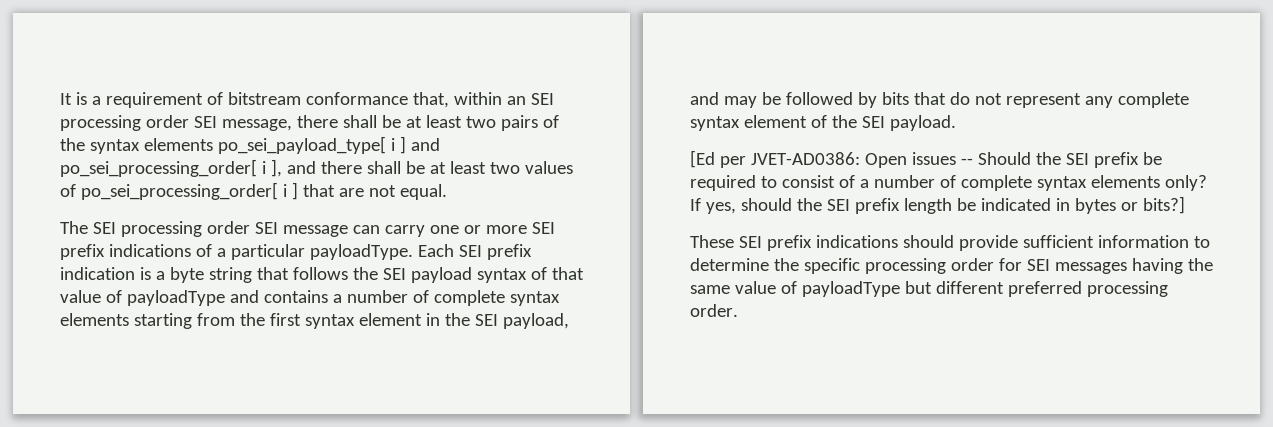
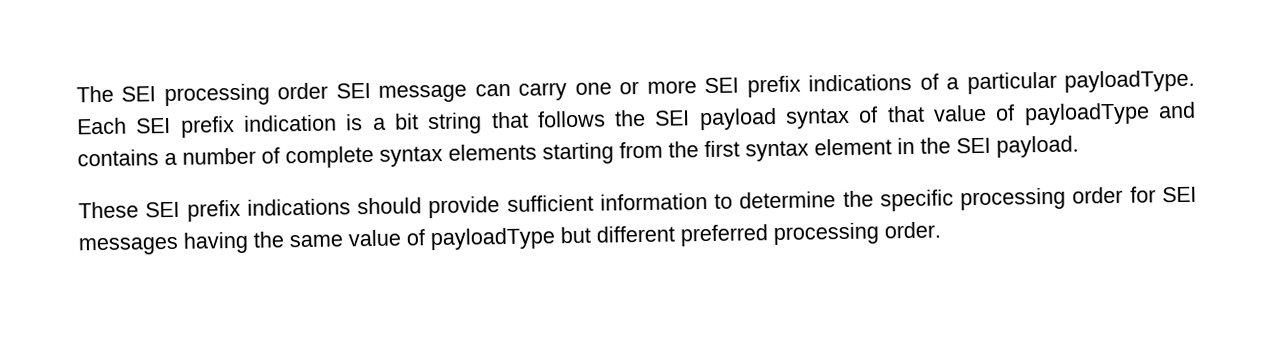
- It is a requirement of bitstream conformance that, within an SEI processing order SEI message, there shall be at least two pairs of the syntax elements po_sei_payload_type[ i ] and po_sei_processing_order[ i ], and there shall be at least two values of po_sei_processing_order[ i ] that are not equal.
- Each SEI prefix indication is a byte string that follows the SEI payload syntax of that value of payloadType and contains a number of complete syntax elements starting from the first syntax element in the SEI payload, and may be followed by bits that do not represent any complete syntax element of the SEI payload.
- [Ed per JVET-AD0386: Open issues -- Should the SEI prefix be required to consist of a number of complete syntax elements only? If yes, should the SEI prefix length be indicated in bytes or bits?]
+ Each SEI prefix indication is a bit string that follows the SEI payload syntax of that value of payloadType and contains a number of complete syntax elements starting from the first syntax element in the SEI payload.

